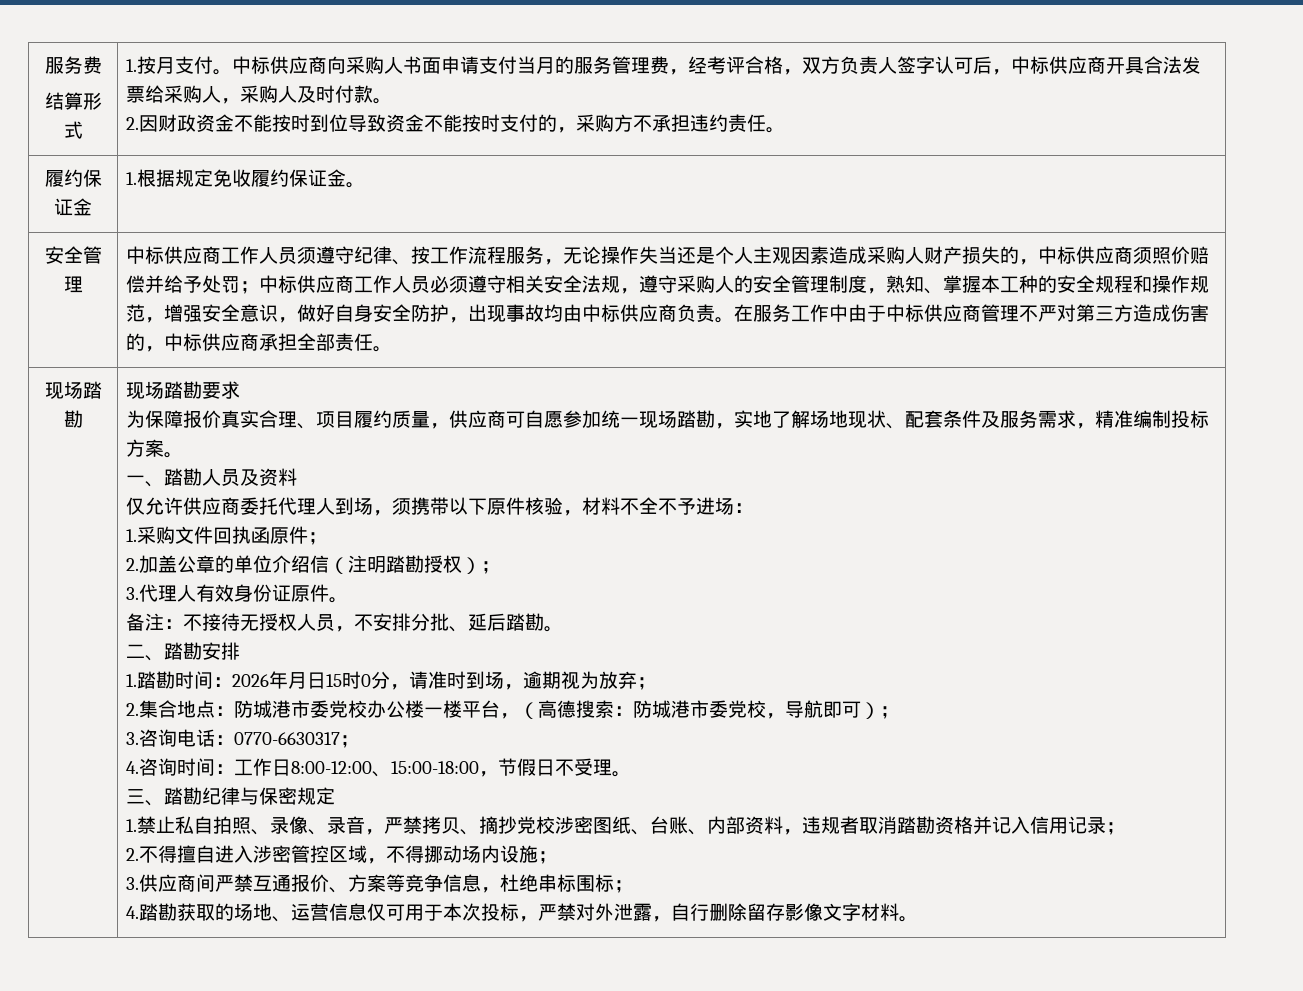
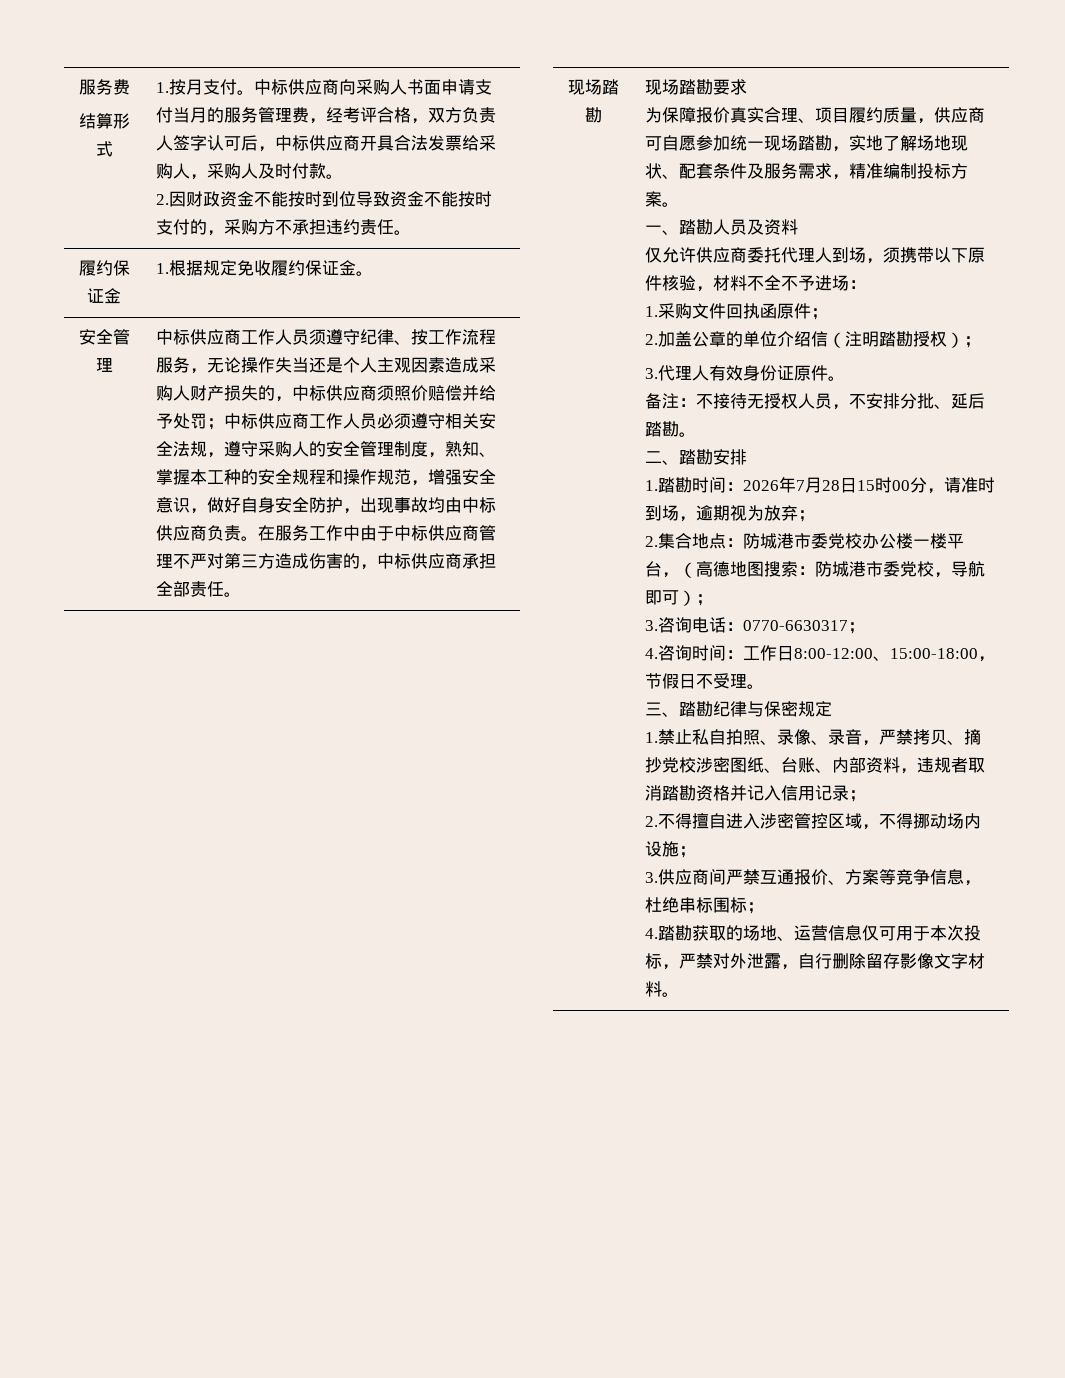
- 1.踏勘时间：2026年月日15时0分，请准时到场，逾期视为放弃；
+ 1.踏勘时间：2026年7月28日15时00分，请准时到场，逾期视为放弃；
- 2.集合地点：防城港市委党校办公楼一楼平台，（高德搜索：防城港市委党校，导航即可）；
+ 2.集合地点：防城港市委党校办公楼一楼平台，（高德地图搜索：防城港市委党校，导航即可）；

